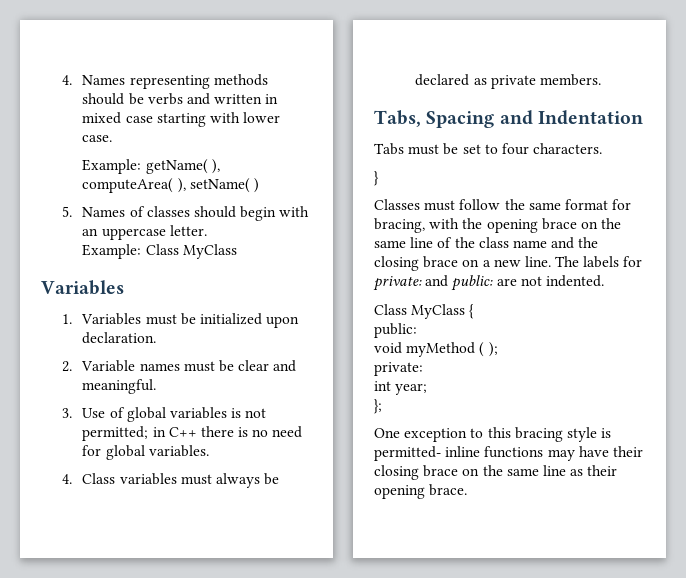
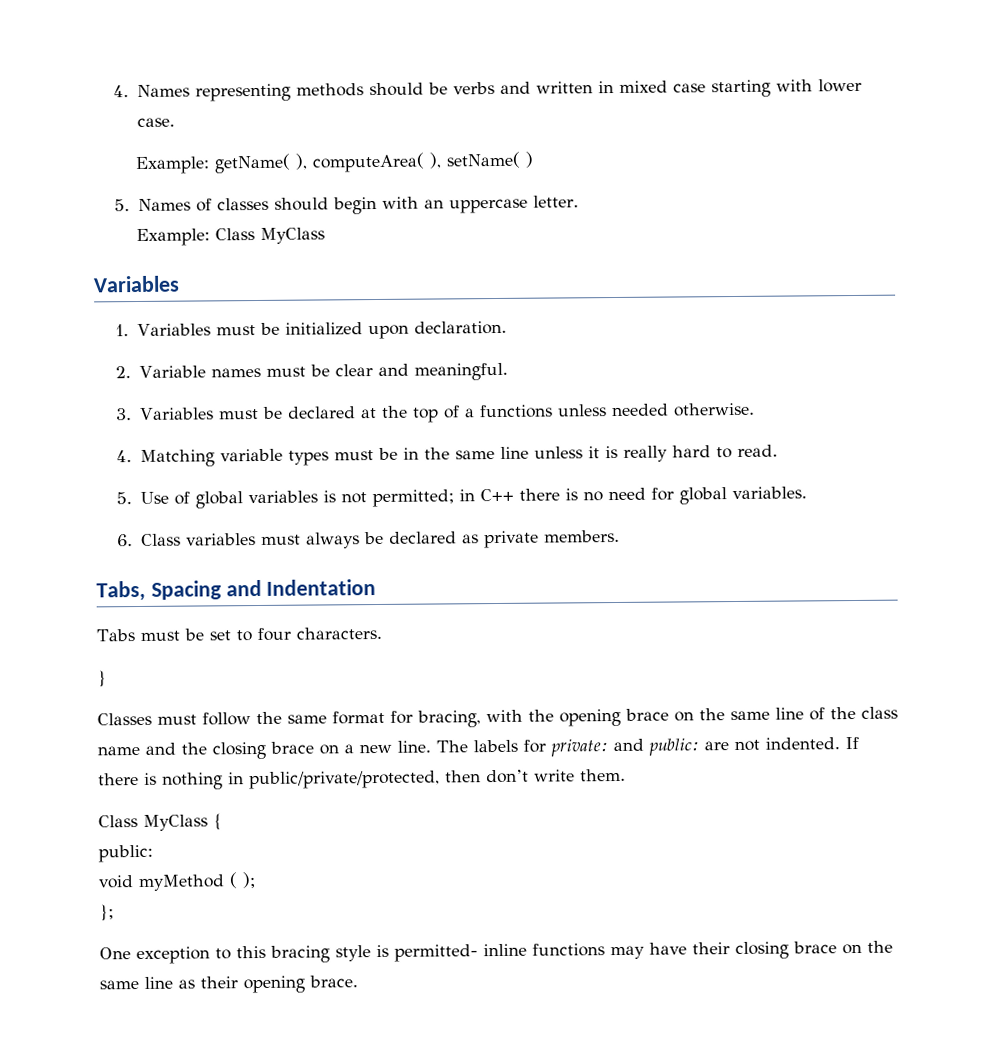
- 3. Use of global variables is not permitted; in C++ there is no need for global variables.
+ 3. Variables must be declared at the top of a functions unless needed otherwise.
+ 4. Matching variable types must be in the same line unless it is really hard to read.
+ 5. Use of global variables is not permitted; in C++ there is no need for global variables.
- 4. Class variables must always be declared as private members.
+ 6. Class variables must always be declared as private members.
+ If there is nothing in public/private/protected, then don’t write them.
  void myMethod ( );
- private:
- int year;

